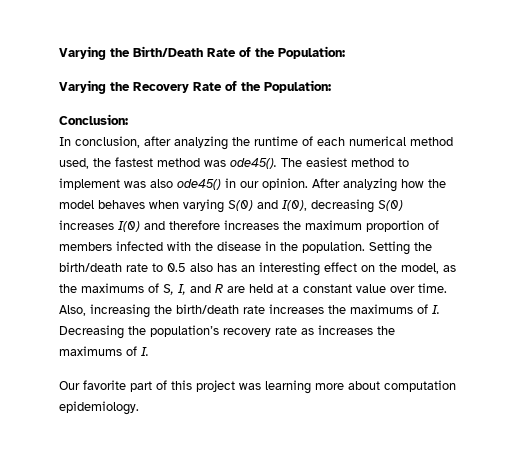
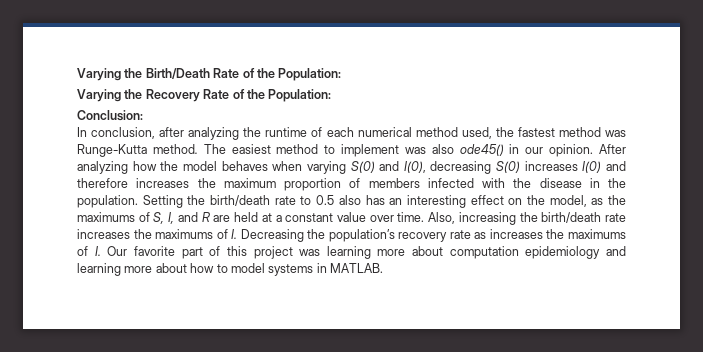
- In conclusion, after analyzing the runtime of each numerical method used, the fastest method was ode45().
+ In conclusion, after analyzing the runtime of each numerical method used, the fastest method was Runge-Kutta method.
- Also, increasing the birth/death rate increases the maximums of I. Decreasing the population’s recovery rate as increases the maximums of I.
- Our favorite part of this project was learning more about computation epidemiology.
+ Also, increasing the birth/death rate increases the maximums of I. Decreasing the population’s recovery rate as increases the maximums of I. Our favorite part of this project was learning more about computation epidemiology and learning more about how to model systems in MATLAB.

